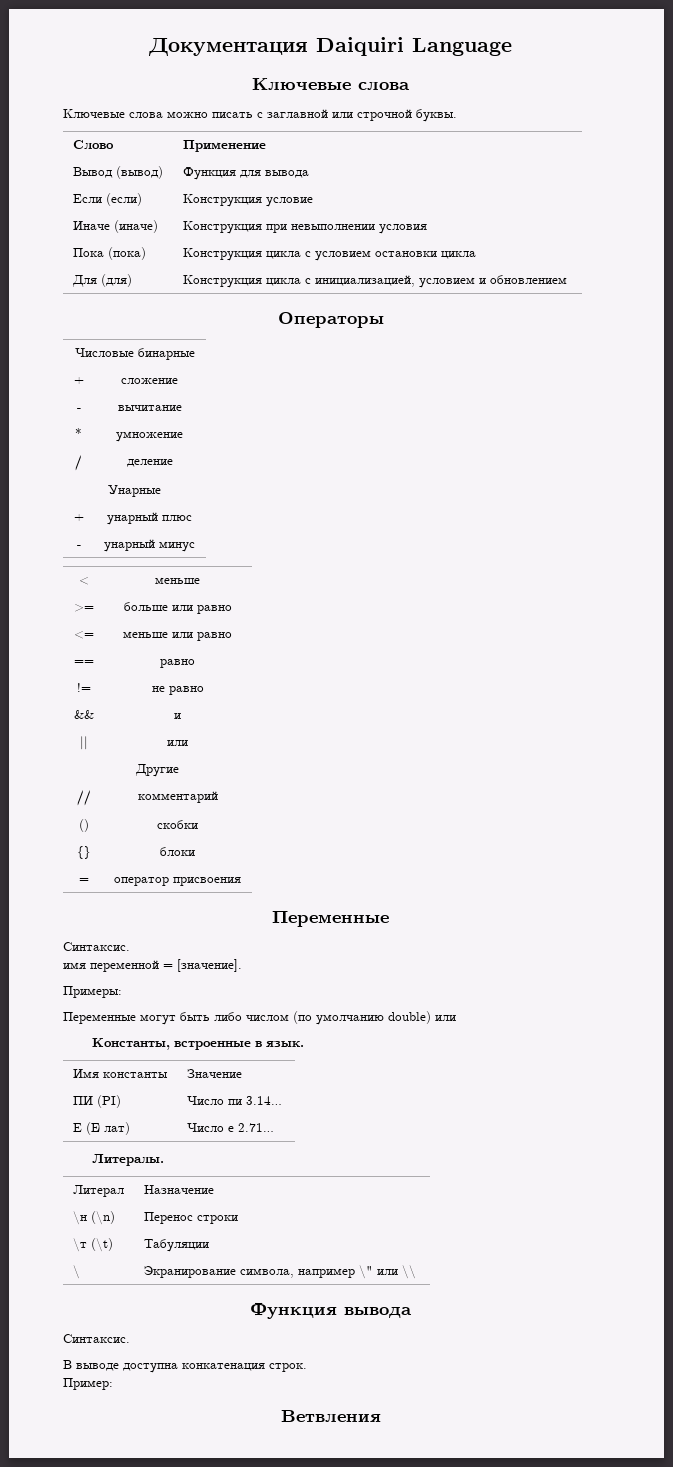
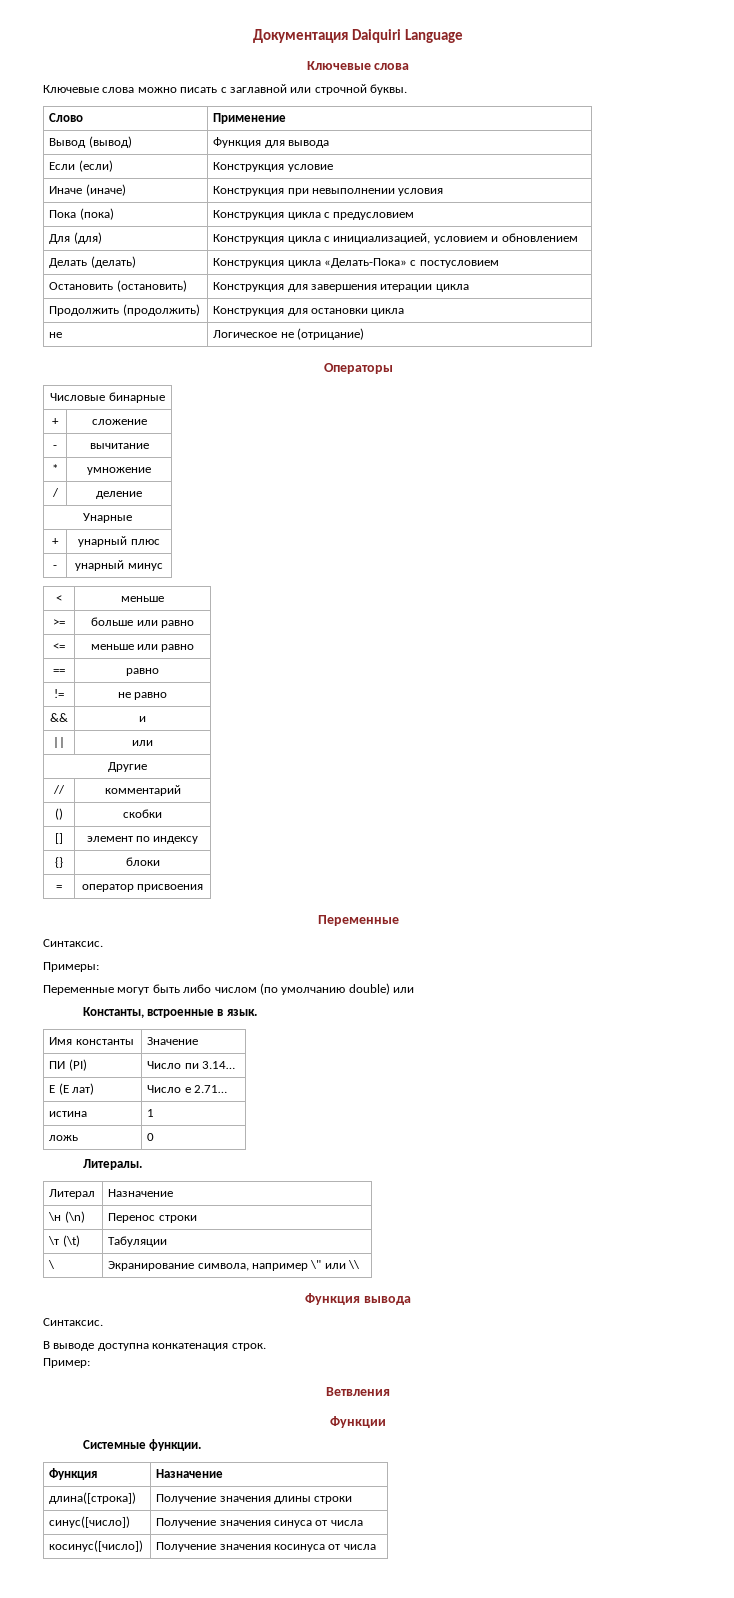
- Пока (пока) | Конструкция цикла с условием остановки цикла
+ Пока (пока) | Конструкция цикла с предусловием
+ Делать (делать) | Конструкция цикла «Делать-Пока» с постусловием
+ Остановить (остановить) | Конструкция для завершения итерации цикла
+ Продолжить (продолжить) | Конструкция для остановки цикла
+ не | Логическое не (отрицание)
+ [] | элемент по индексу
- имя переменной = [значение].
+ истина | 1
+ ложь | 0
+ Функции
+ Системные функции.
+ Функция | Назначение
+ длина([строка]) | Получение значения длины строки
+ синус([число]) | Получение значения синуса от числа
+ косинус([число]) | Получение значения косинуса от числа

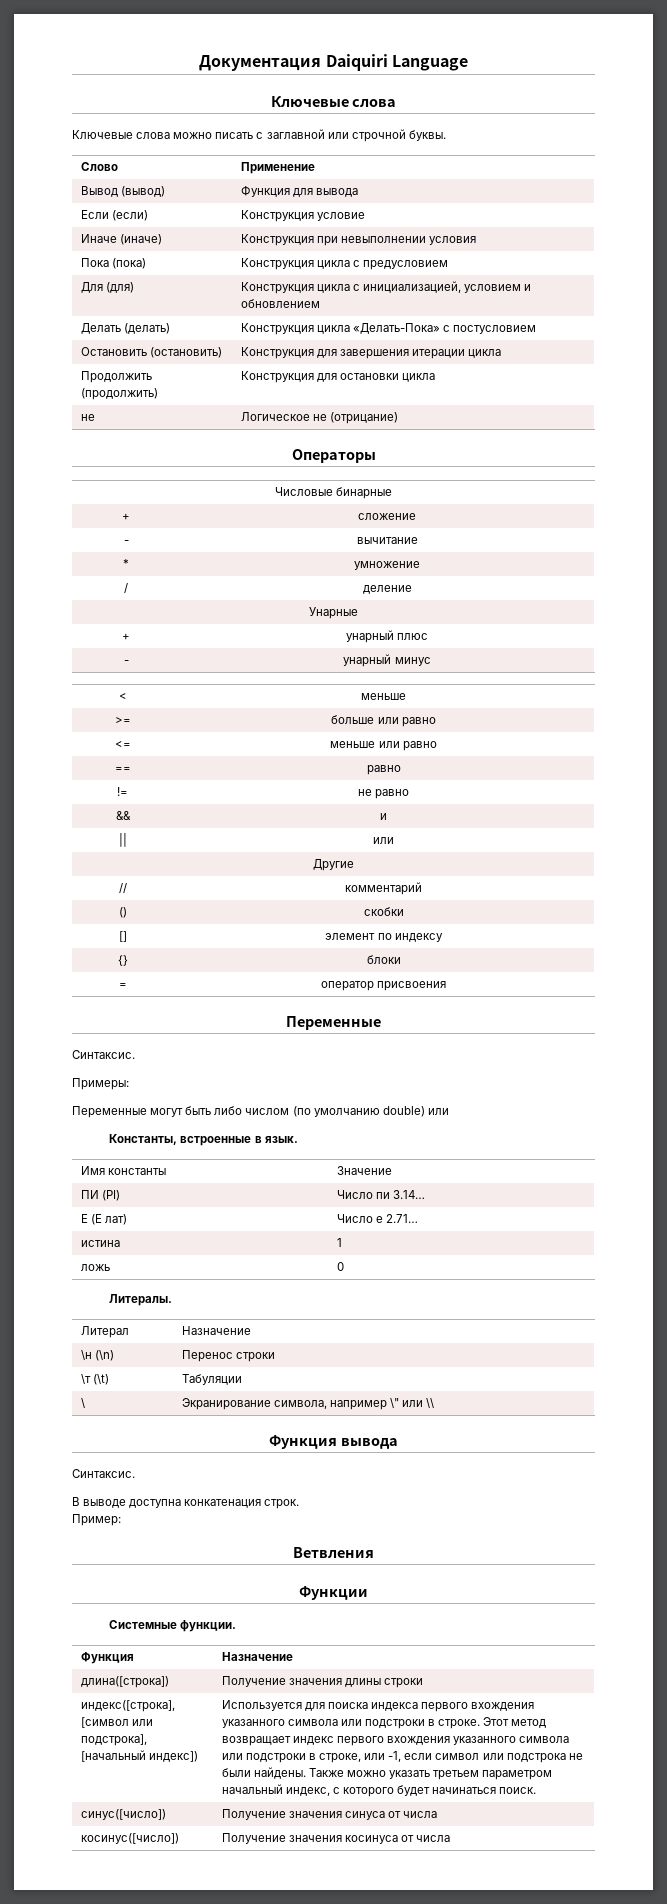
+ индекс([строка], [символ или подстрока], [начальный индекс]) | Используется для поиска индекса первого вхождения указанного символа или подстроки в строке. Этот метод возвращает индекс первого вхождения указанного символа или подстроки в строке, или -1, если символ или подстрока не были найдены. Также можно указать третьем параметром начальный индекс, с которого будет начинаться поиск.

